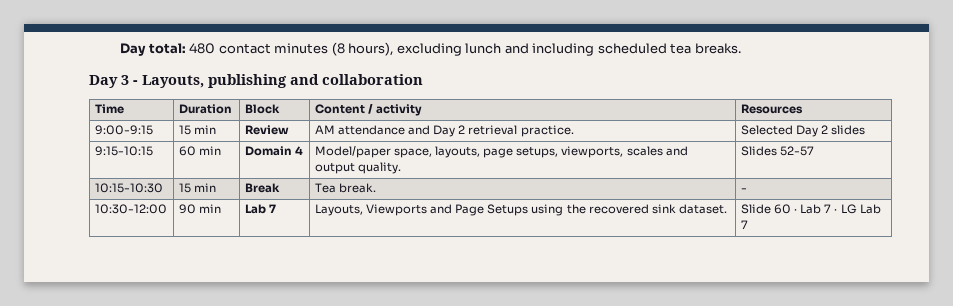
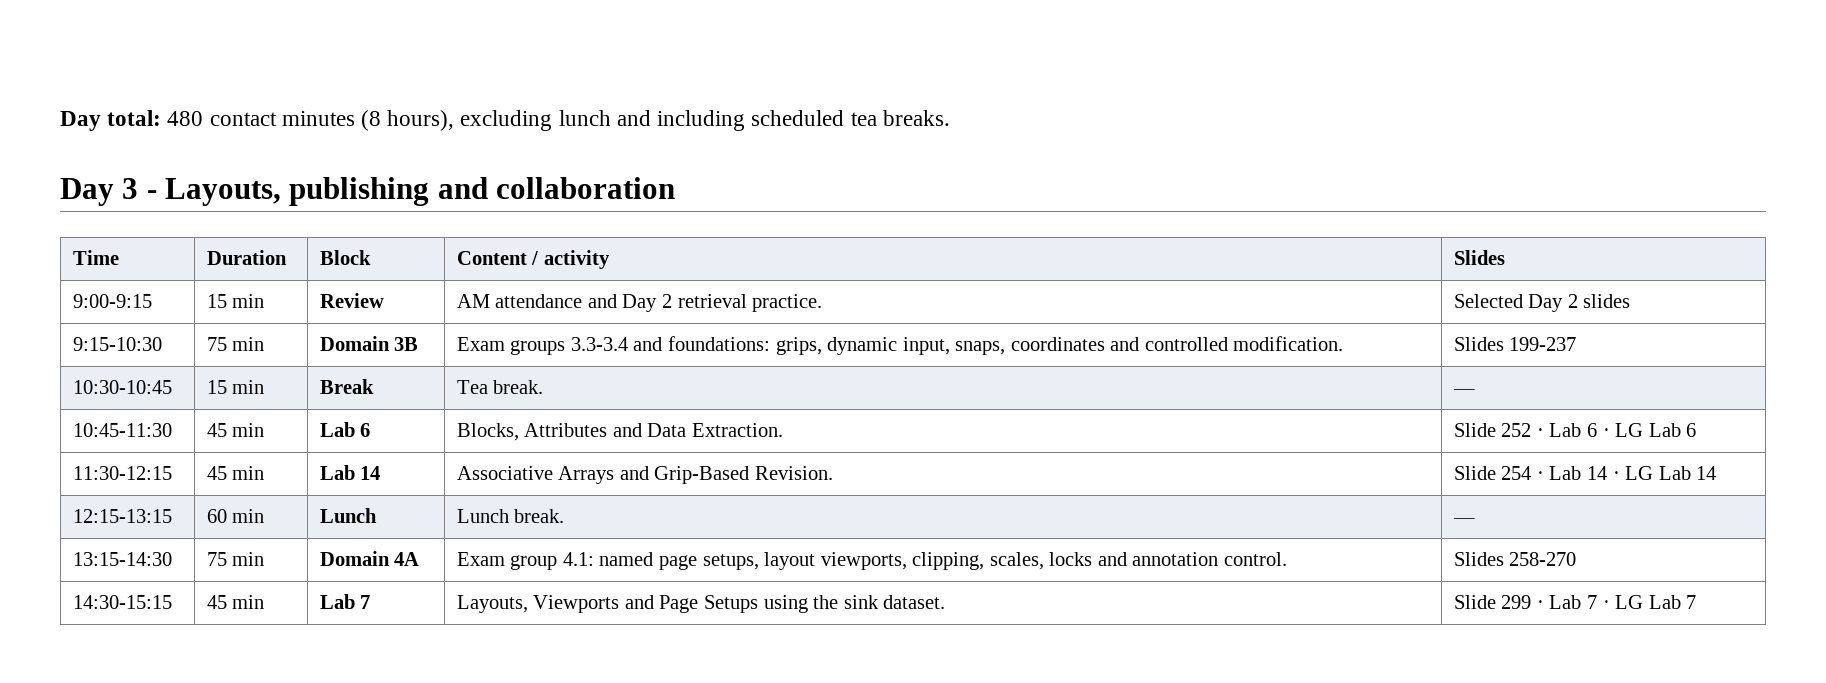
- Time | Duration | Block | Content / activity | Resources
+ Time | Duration | Block | Content / activity | Slides
- 9:15-10:15 | 60 min | Domain 4 | Model/paper space, layouts, page setups, viewports, scales and output quality. | Slides 52-57
- 10:15-10:30 | 15 min | Break | Tea break. | -
- 10:30-12:00 | 90 min | Lab 7 | Layouts, Viewports and Page Setups using the recovered sink dataset. | Slide 60 · Lab 7 · LG Lab 7
+ 9:15-10:30 | 75 min | Domain 3B | Exam groups 3.3-3.4 and foundations: grips, dynamic input, snaps, coordinates and controlled modification. | Slides 199-237
+ 10:30-10:45 | 15 min | Break | Tea break. | —
+ 10:45-11:30 | 45 min | Lab 6 | Blocks, Attributes and Data Extraction. | Slide 252 · Lab 6 · LG Lab 6
+ 11:30-12:15 | 45 min | Lab 14 | Associative Arrays and Grip-Based Revision. | Slide 254 · Lab 14 · LG Lab 14
+ 12:15-13:15 | 60 min | Lunch | Lunch break. | —
+ 13:15-14:30 | 75 min | Domain 4A | Exam group 4.1: named page setups, layout viewports, clipping, scales, locks and annotation control. | Slides 258-270
+ 14:30-15:15 | 45 min | Lab 7 | Layouts, Viewports and Page Setups using the sink dataset. | Slide 299 · Lab 7 · LG Lab 7

